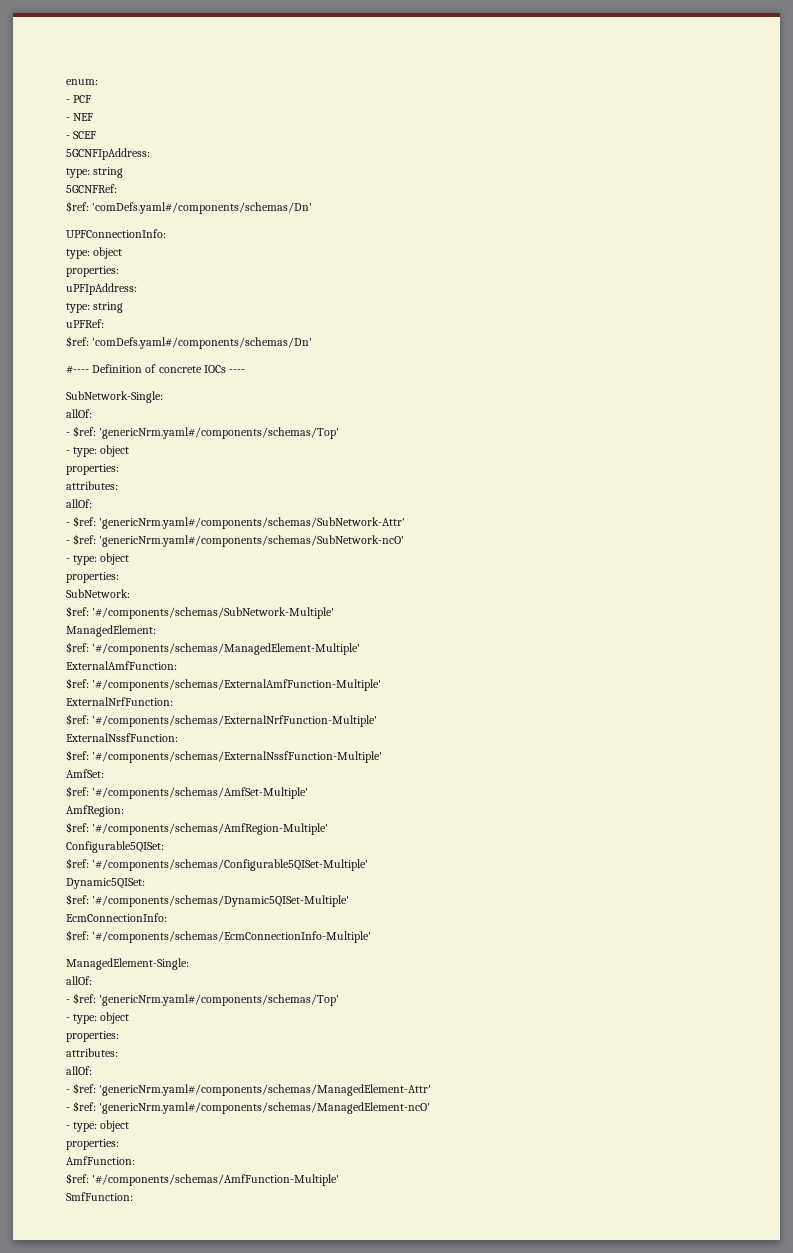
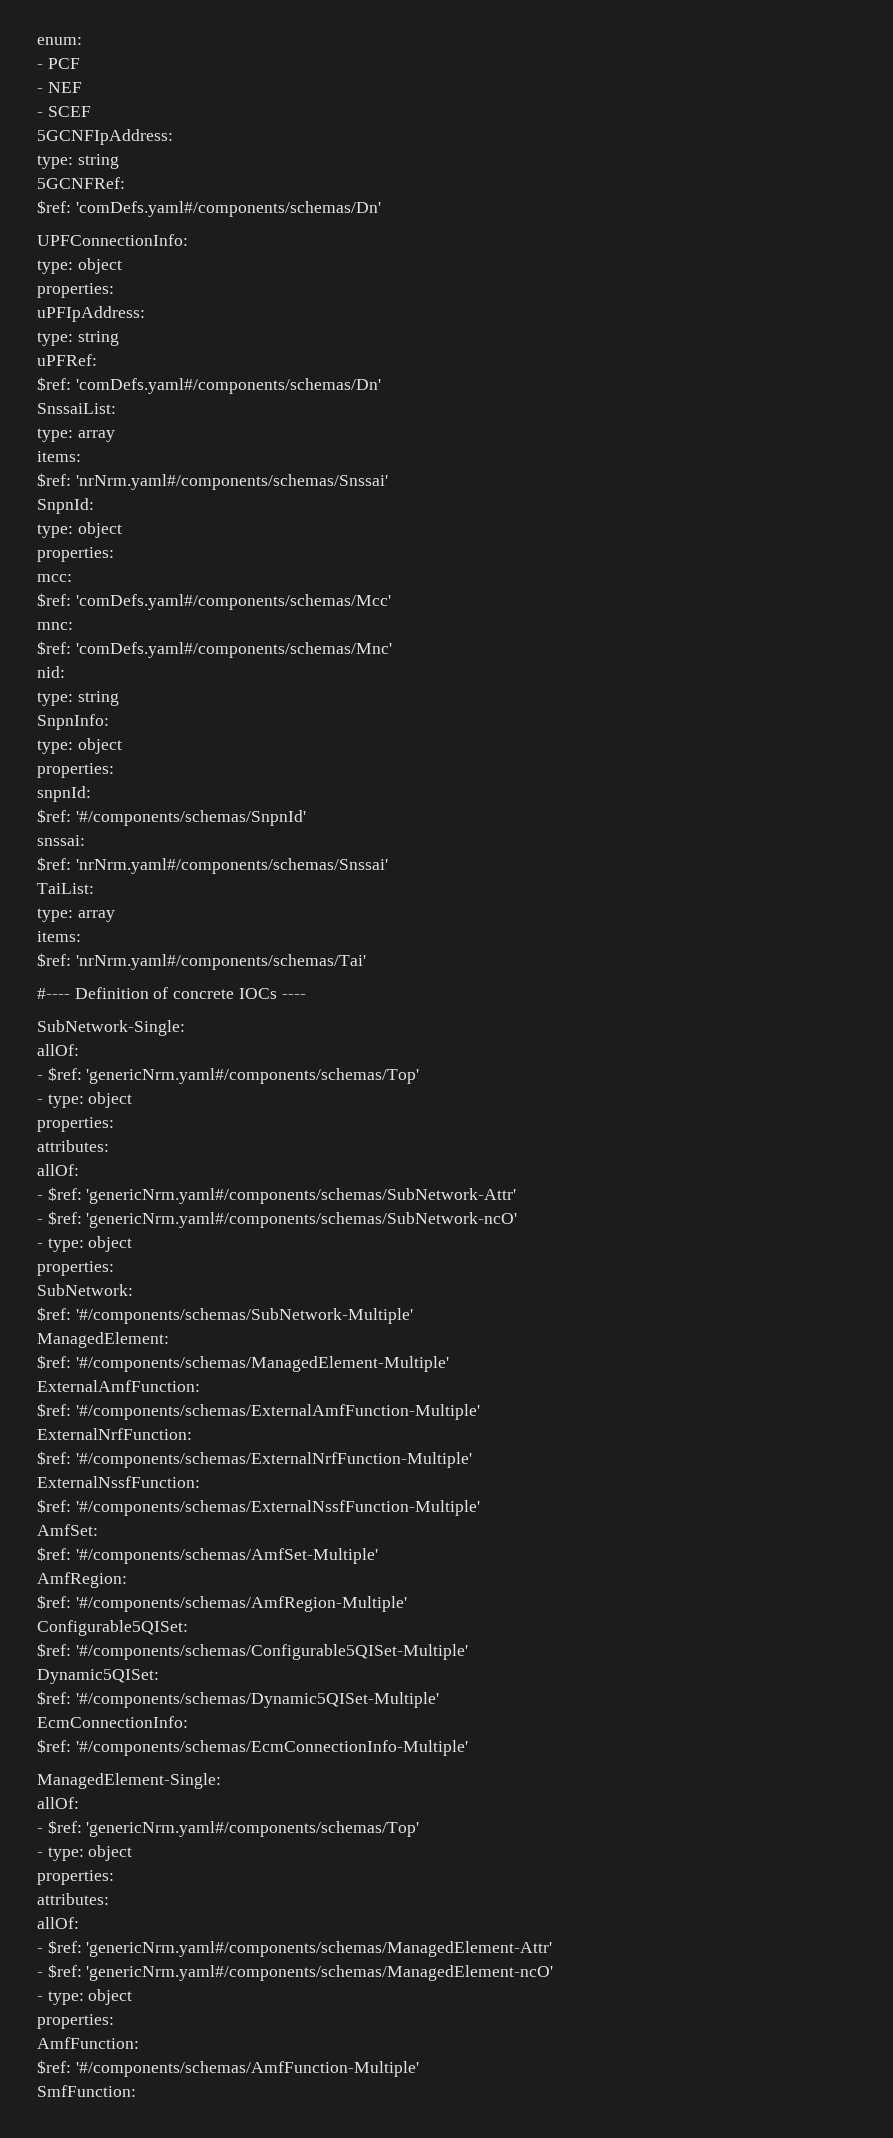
+ SnssaiList:
+ type: array
+ items:
+ $ref: 'nrNrm.yaml#/components/schemas/Snssai'
+ SnpnId:
+ type: object
+ properties:
+ mcc:
+ $ref: 'comDefs.yaml#/components/schemas/Mcc'
+ mnc:
+ $ref: 'comDefs.yaml#/components/schemas/Mnc'
+ nid:
+ type: string
+ SnpnInfo:
+ type: object
+ properties:
+ snpnId:
+ $ref: '#/components/schemas/SnpnId'
+ snssai:
+ $ref: 'nrNrm.yaml#/components/schemas/Snssai'
+ TaiList:
+ type: array
+ items:
+ $ref: 'nrNrm.yaml#/components/schemas/Tai'

